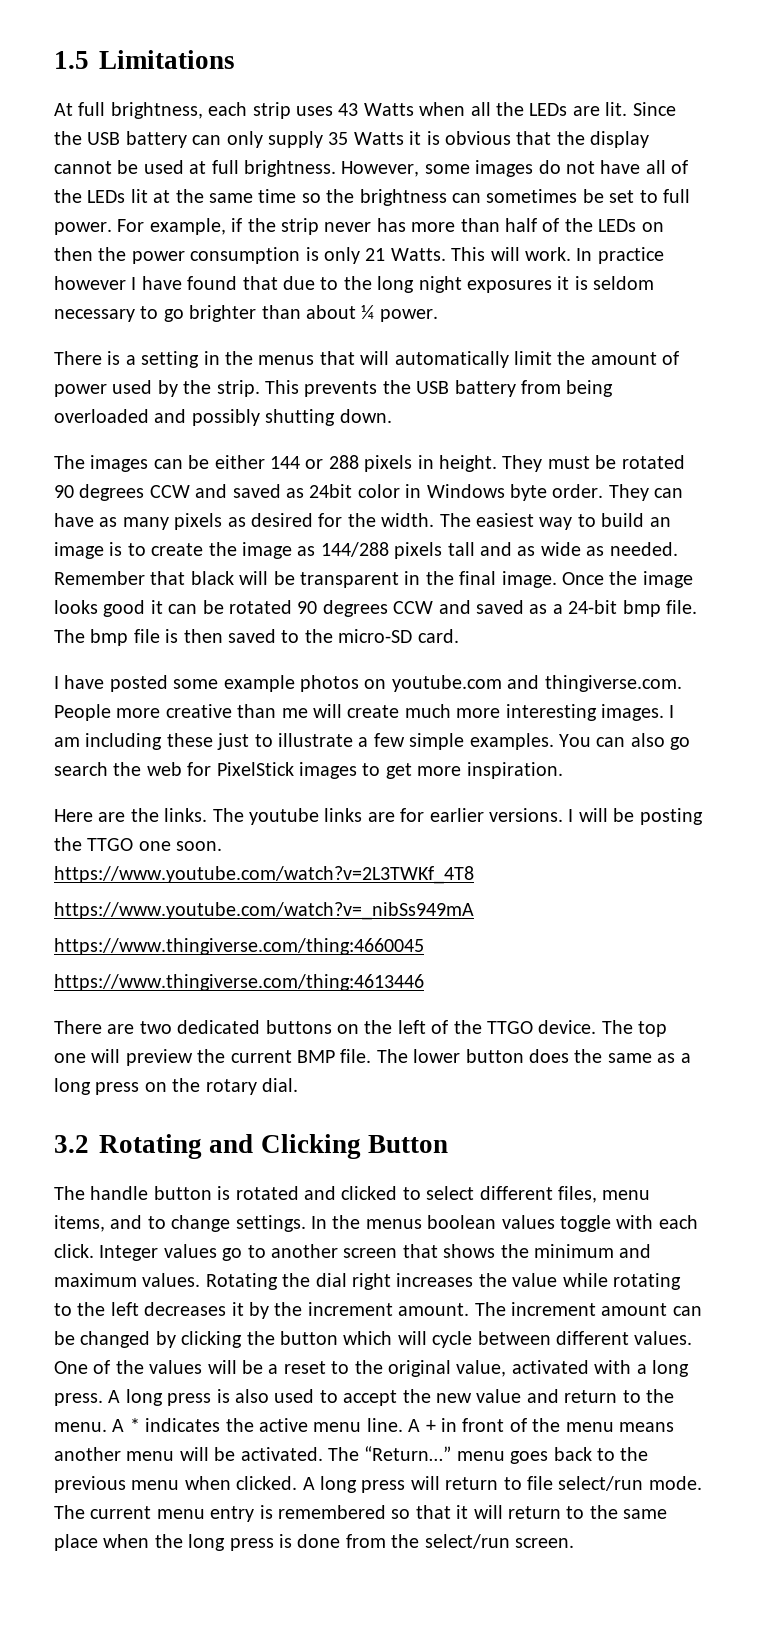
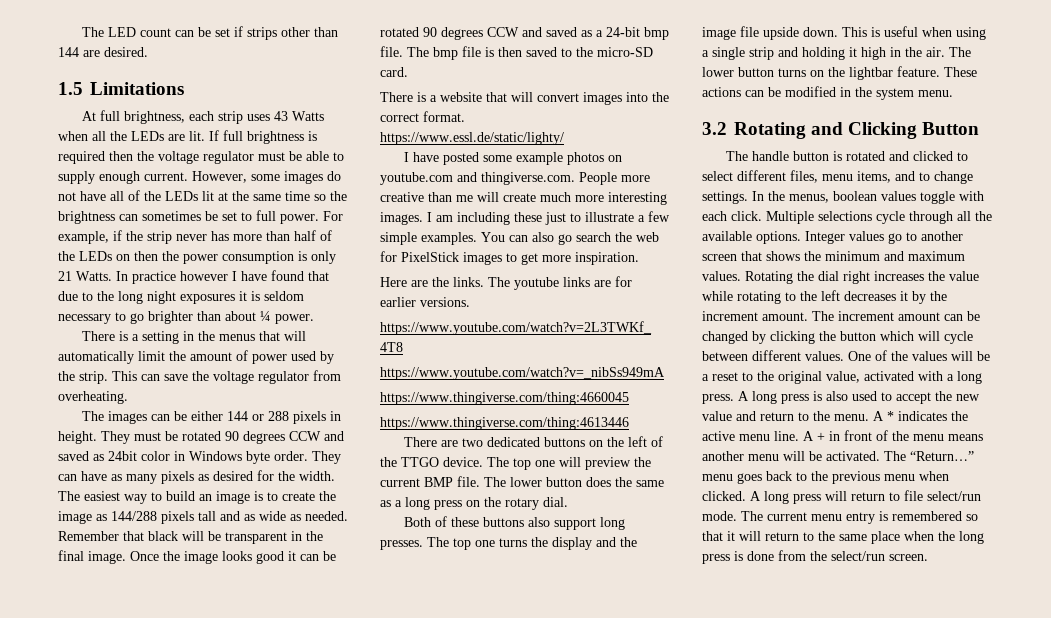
+ The LED count can be set if strips other than 144 are desired.
- Since the USB battery can only supply 35 Watts it is obvious that the display cannot be used at full brightness.
+ If full brightness is required then the voltage regulator must be able to supply enough current.
- This will work.
- This prevents the USB battery from being overloaded and possibly shutting down.
+ This can save the voltage regulator from overheating.
+ There is a website that will convert images into the correct format.
+ https://www.essl.de/static/lighty/
- I will be posting the TTGO one soon.
+ Both of these buttons also support long presses. The top one turns the display and the image file upside down. This is useful when using a single strip and holding it high in the air. The lower button turns on the lightbar feature. These actions can be modified in the system menu.
- In the menus boolean values toggle with each click.
+ In the menus, boolean values toggle with each click.
+ Multiple selections cycle through all the available options.

